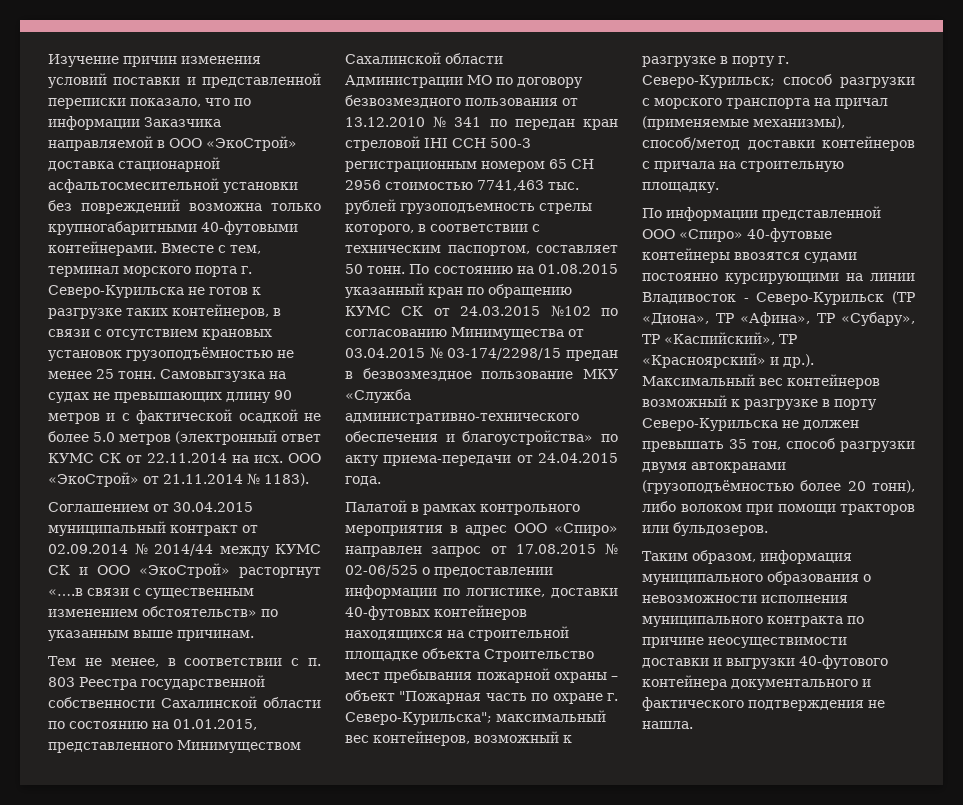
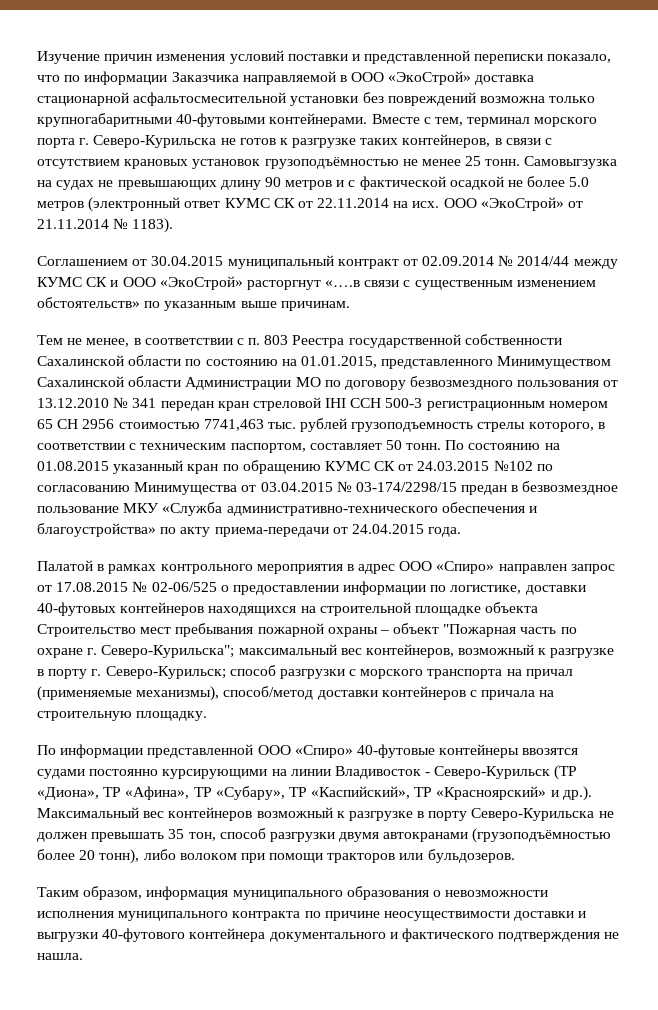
- Тем не менее, в соответствии с п. 803 Реестра государственной собственности Сахалинской области по состоянию на 01.01.2015, представленного Минимуществом Сахалинской области Администрации МО по договору безвозмездного пользования от 13.12.2010 № 341 по передан кран стреловой IHI CCH 500-3 регистрационным номером 65 СН 2956 стоимостью 7741,463 тыс. рублей грузоподъемность стрелы которого, в соответствии с техническим паспортом, составляет 50 тонн.
+ Тем не менее, в соответствии с п. 803 Реестра государственной собственности Сахалинской области по состоянию на 01.01.2015, представленного Минимуществом Сахалинской области Администрации МО по договору безвозмездного пользования от 13.12.2010 № 341 передан кран стреловой IHI CCH 500-3 регистрационным номером 65 СН 2956 стоимостью 7741,463 тыс. рублей грузоподъемность стрелы которого, в соответствии с техническим паспортом, составляет 50 тонн.

